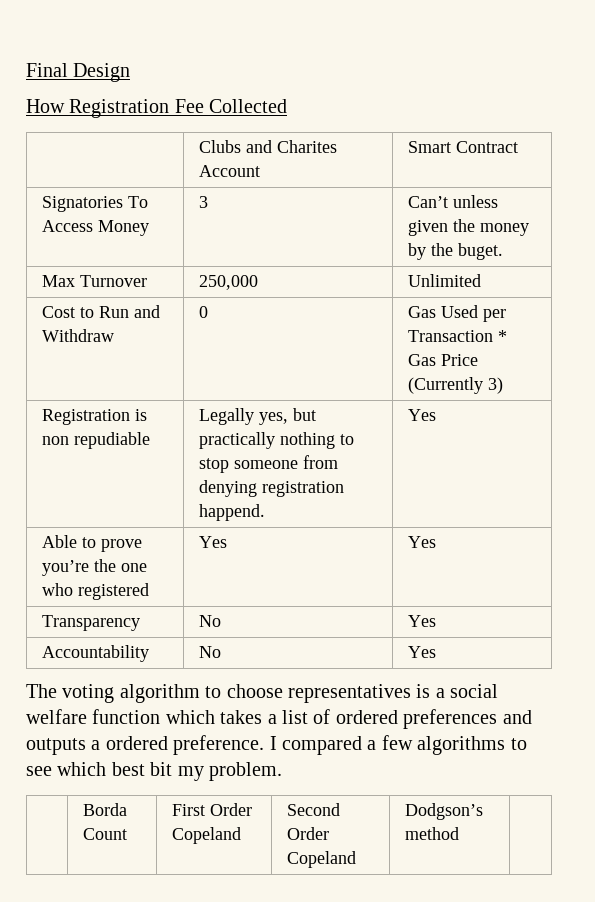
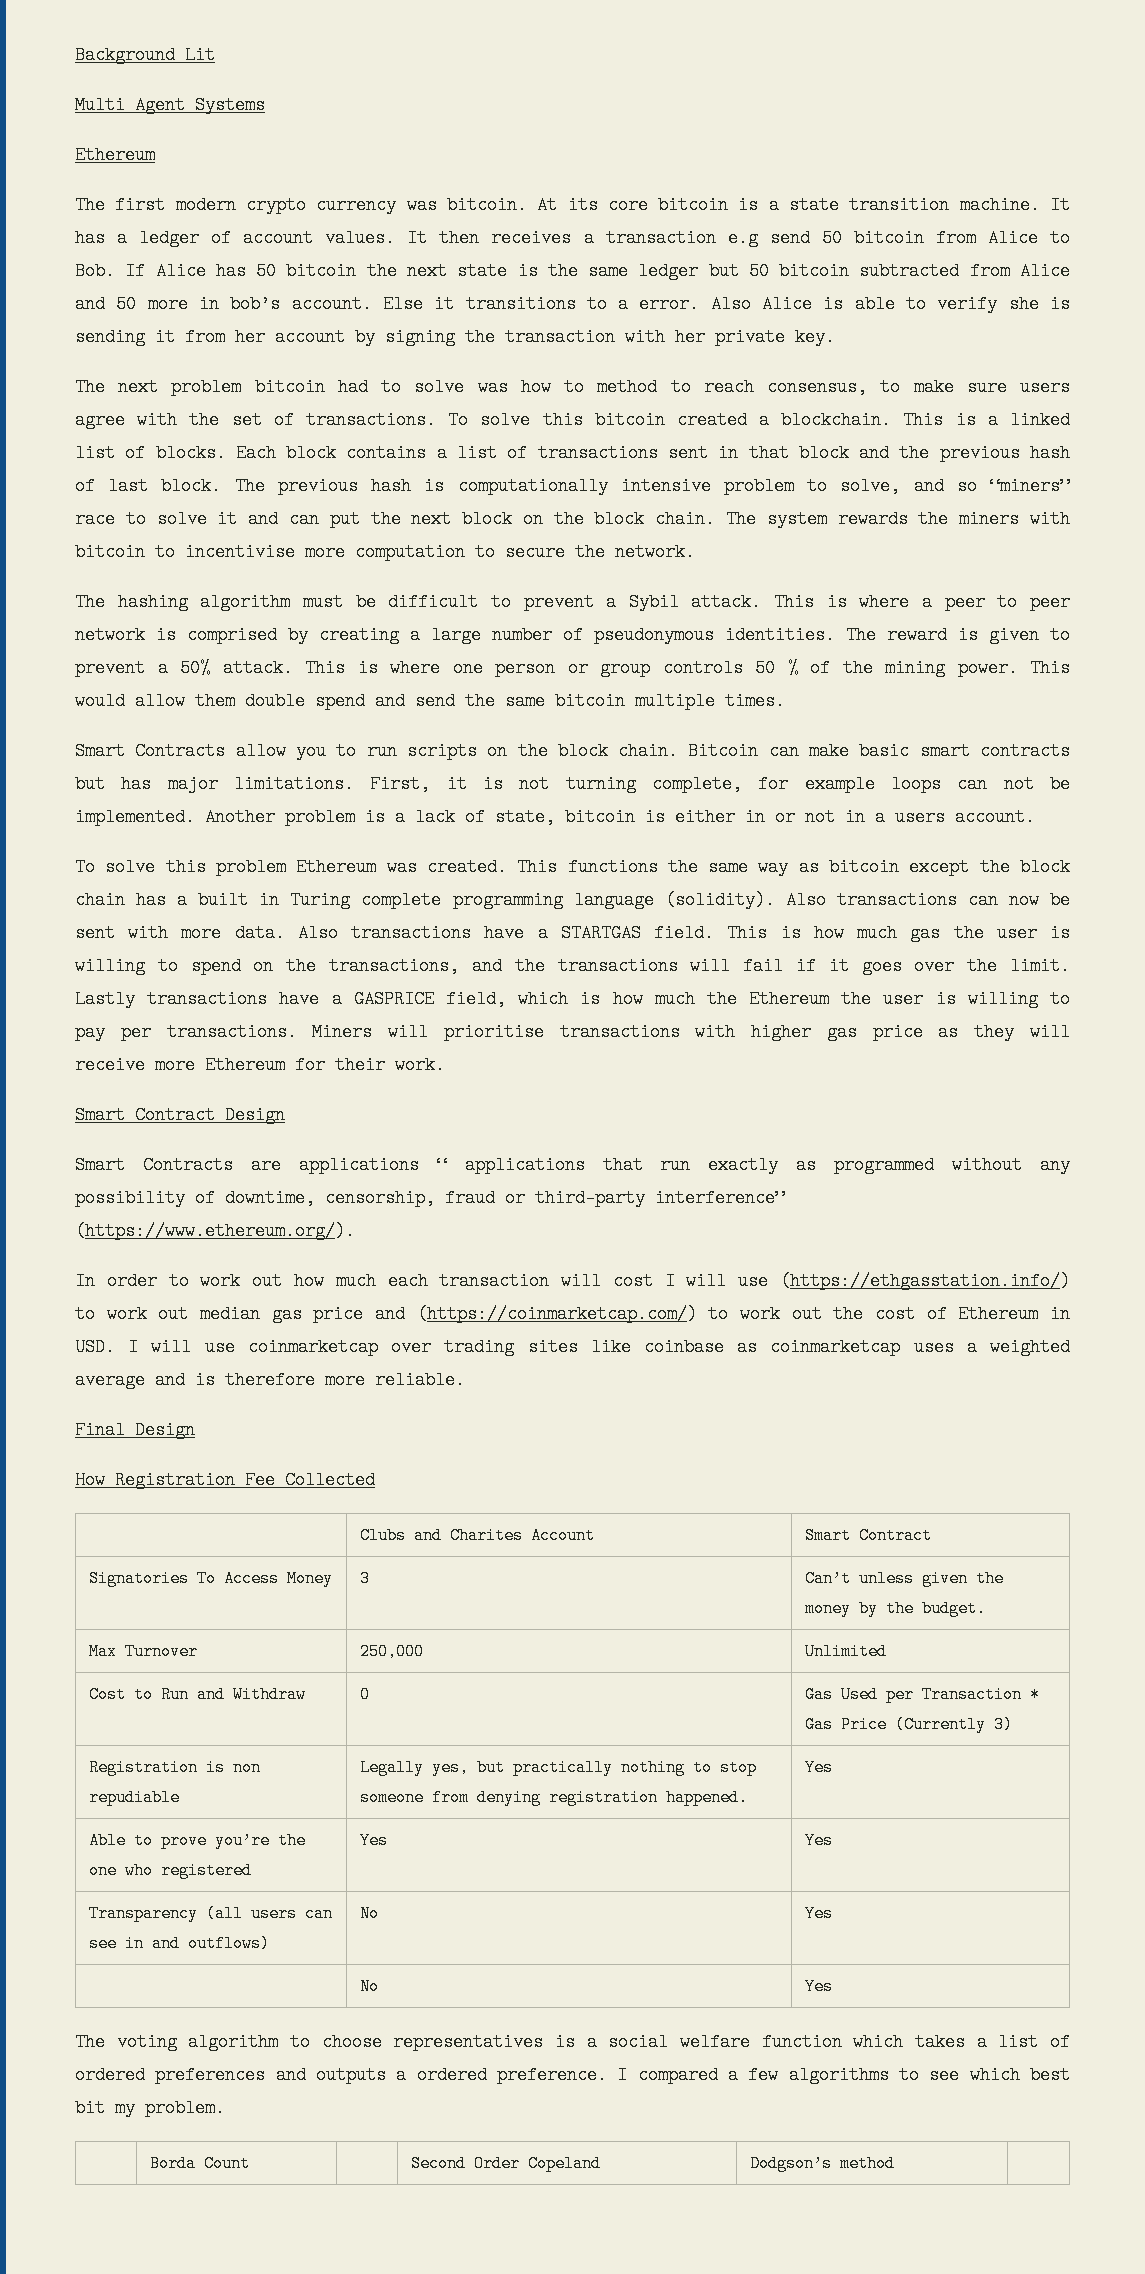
+ Background Lit
+ Multi Agent Systems
+ Ethereum
+ The first modern crypto currency was bitcoin. At its core bitcoin is a state transition machine. It has a ledger of account values. It then receives a transaction e.g send 50 bitcoin from Alice to Bob. If Alice has 50 bitcoin the next state is the same ledger but 50 bitcoin subtracted from Alice and 50 more in bob’s account. Else it transitions to a error. Also Alice is able to verify she is sending it from her account by signing the transaction with her private key.
+ The next problem bitcoin had to solve was how to method to reach consensus, to make sure users agree with the set of transactions. To solve this bitcoin created a blockchain. This is a linked list of blocks. Each block contains a list of transactions sent in that block and the previous hash of last block. The previous hash is computationally intensive problem to solve, and so “miners” race to solve it and can put the next block on the block chain. The system rewards the miners with bitcoin to incentivise more computation to secure the network.
+ The hashing algorithm must be difficult to prevent a Sybil attack. This is where a peer to peer network is comprised by creating a large number of pseudonymous identities. The reward is given to prevent a 50% attack. This is where one person or group controls 50 % of the mining power. This would allow them double spend and send the same bitcoin multiple times.
+ Smart Contracts allow you to run scripts on the block chain. Bitcoin can make basic smart contracts but has major limitations. First, it is not turning complete, for example loops can not be implemented. Another problem is a lack of state, bitcoin is either in or not in a users account.
+ To solve this problem Ethereum was created. This functions the same way as bitcoin except the block chain has a built in Turing complete programming language (solidity). Also transactions can now be sent with more data. Also transactions have a STARTGAS field. This is how much gas the user is willing to spend on the transactions, and the transactions will fail if it goes over the limit. Lastly transactions have a GASPRICE field, which is how much the Ethereum the user is willing to pay per transactions. Miners will prioritise transactions with higher gas price as they will receive more Ethereum for their work.
+ Smart Contract Design
+ Smart Contracts are applications “ applications that run exactly as programmed without any possibility of downtime, censorship, fraud or third-party interference” (https://www.ethereum.org/).
+ In order to work out how much each transaction will cost I will use (https://ethgasstation.info/) to work out median gas price and (https://coinmarketcap.com/) to work out the cost of Ethereum in USD. I will use coinmarketcap over trading sites like coinbase as coinmarketcap uses a weighted average and is therefore more reliable.
- Signatories To Access Money | 3 | Can’t unless given the money by the buget.
+ Signatories To Access Money | 3 | Can’t unless given the money by the budget.
- Registration is non repudiable | Legally yes, but practically nothing to stop someone from denying registration happend. | Yes
+ Registration is non repudiable | Legally yes, but practically nothing to stop someone from denying registration happened. | Yes
- Transparency | No | Yes
- Accountability | No | Yes
+ Transparency (all users can see in and outflows) | No | Yes
+ | No | Yes
- | Borda Count | First Order Copeland | Second Order Copeland | Dodgson’s method |
+ | Borda Count | | Second Order Copeland | Dodgson’s method |

